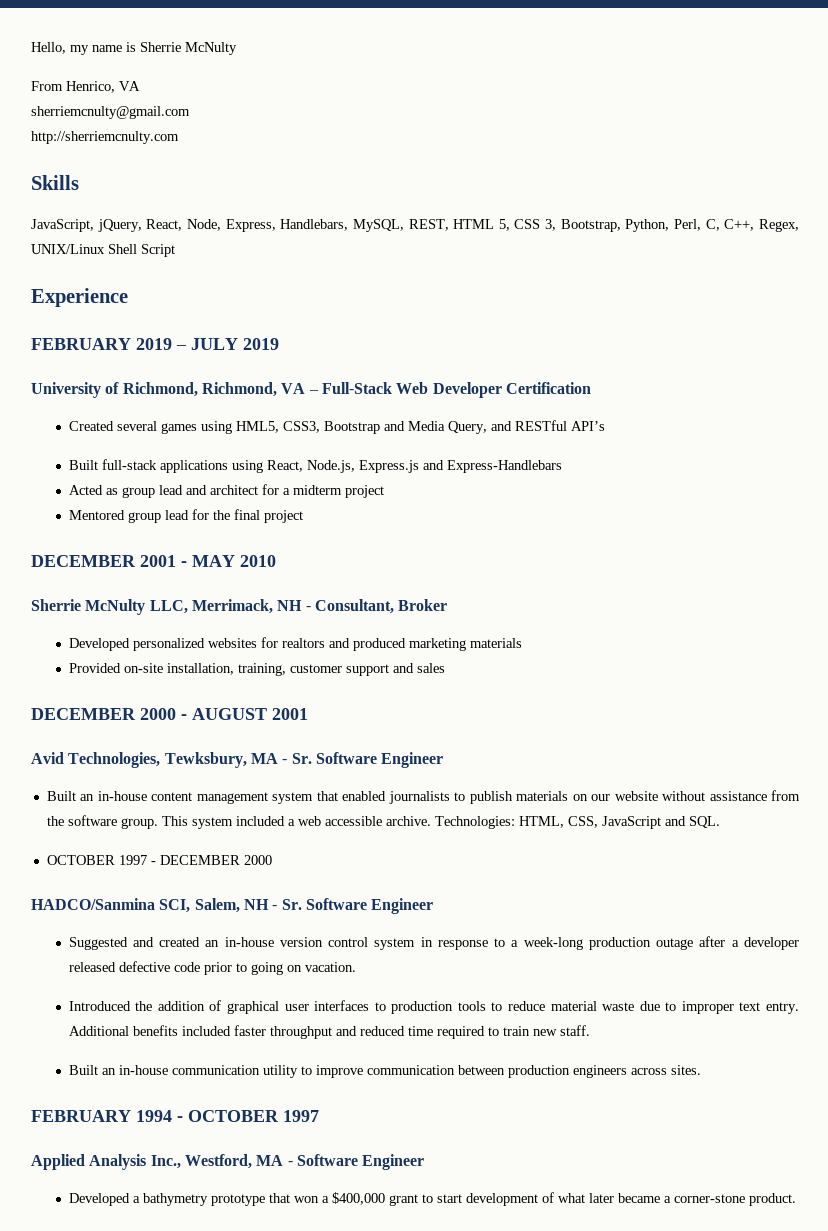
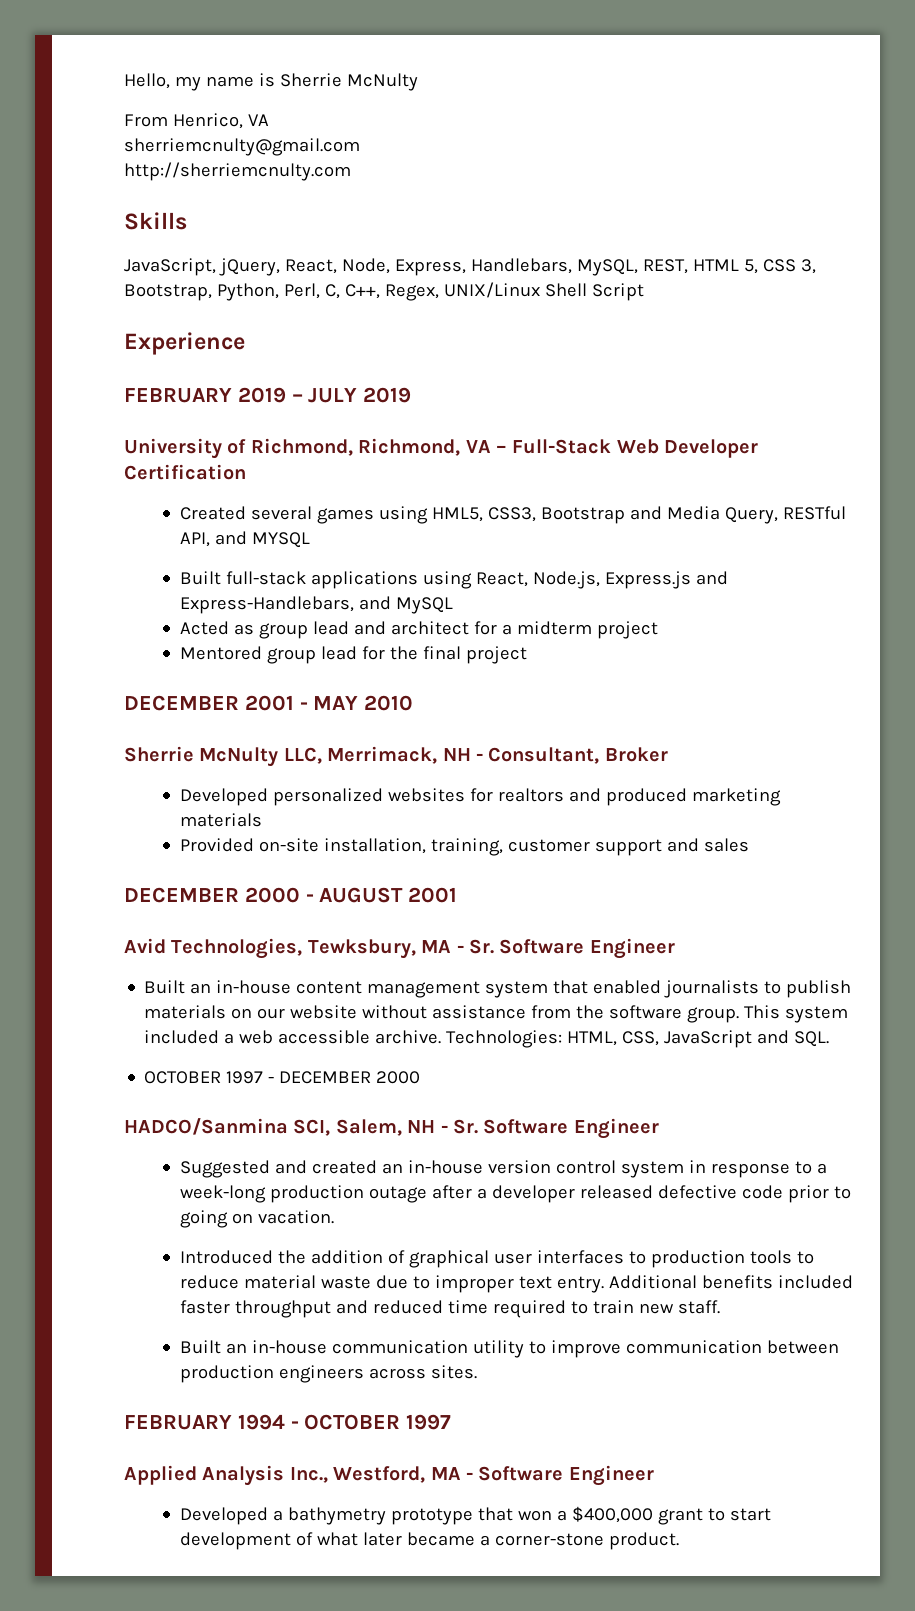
- Created several games using HML5, CSS3, Bootstrap and Media Query, and RESTful API’s
+ Created several games using HML5, CSS3, Bootstrap and Media Query, RESTful API, and MYSQL
- Built full-stack applications using React, Node.js, Express.js and Express-Handlebars
+ Built full-stack applications using React, Node.js, Express.js and Express-Handlebars, and MySQL

